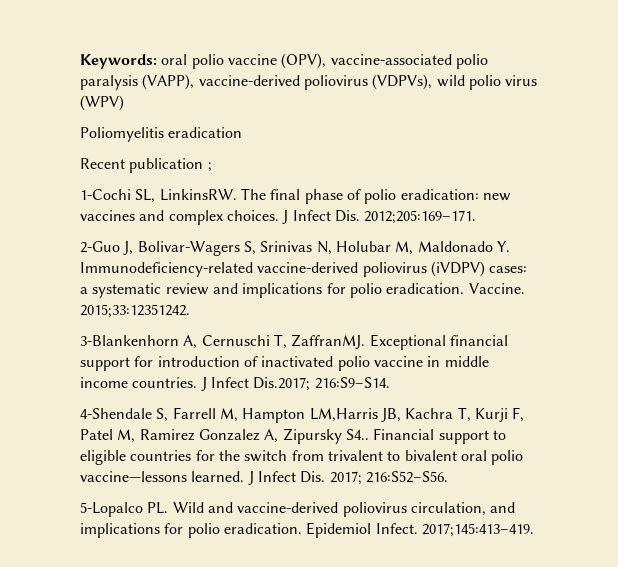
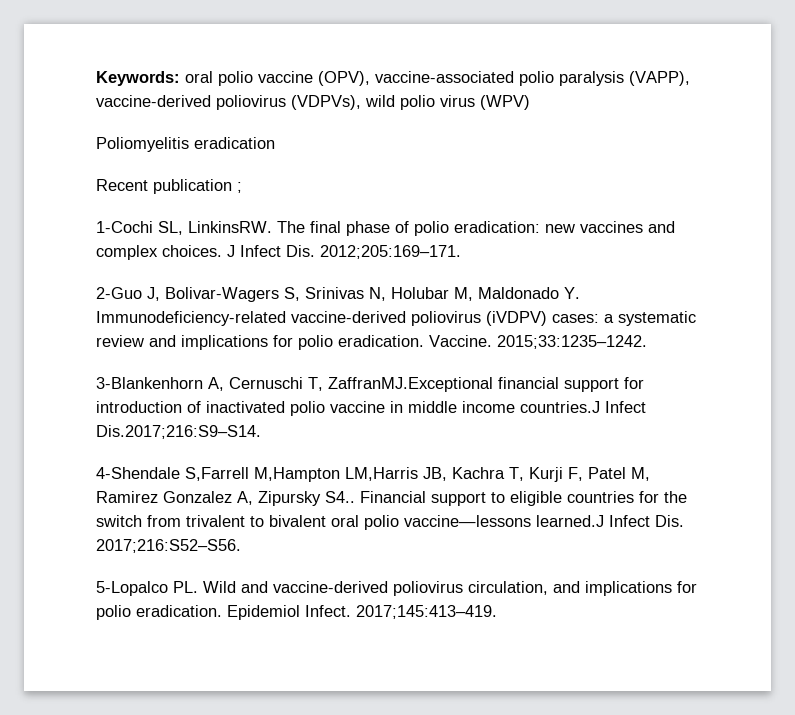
- 2015;33:12351242.
+ 2015;33:1235–1242.
- 3-Blankenhorn A, Cernuschi T, ZaffranMJ. Exceptional financial support for introduction of inactivated polio vaccine in middle income countries. J Infect Dis.2017; 216:S9–S14.
- 4-Shendale S, Farrell M, Hampton LM,Harris JB, Kachra T, Kurji F, Patel M, Ramirez Gonzalez A, Zipursky S4..
+ 3-Blankenhorn A, Cernuschi T, ZaffranMJ.Exceptional financial support for introduction of inactivated polio vaccine in middle income countries.J Infect Dis.2017;216:S9–S14.
+ 4-Shendale S,Farrell M,Hampton LM,Harris JB, Kachra T, Kurji F, Patel M, Ramirez Gonzalez A, Zipursky S4..
- Financial support to eligible countries for the switch from trivalent to bivalent oral polio vaccine—lessons learned. J Infect Dis. 2017; 216:S52–S56.
+ Financial support to eligible countries for the switch from trivalent to bivalent oral polio vaccine—lessons learned.J Infect Dis. 2017;216:S52–S56.

